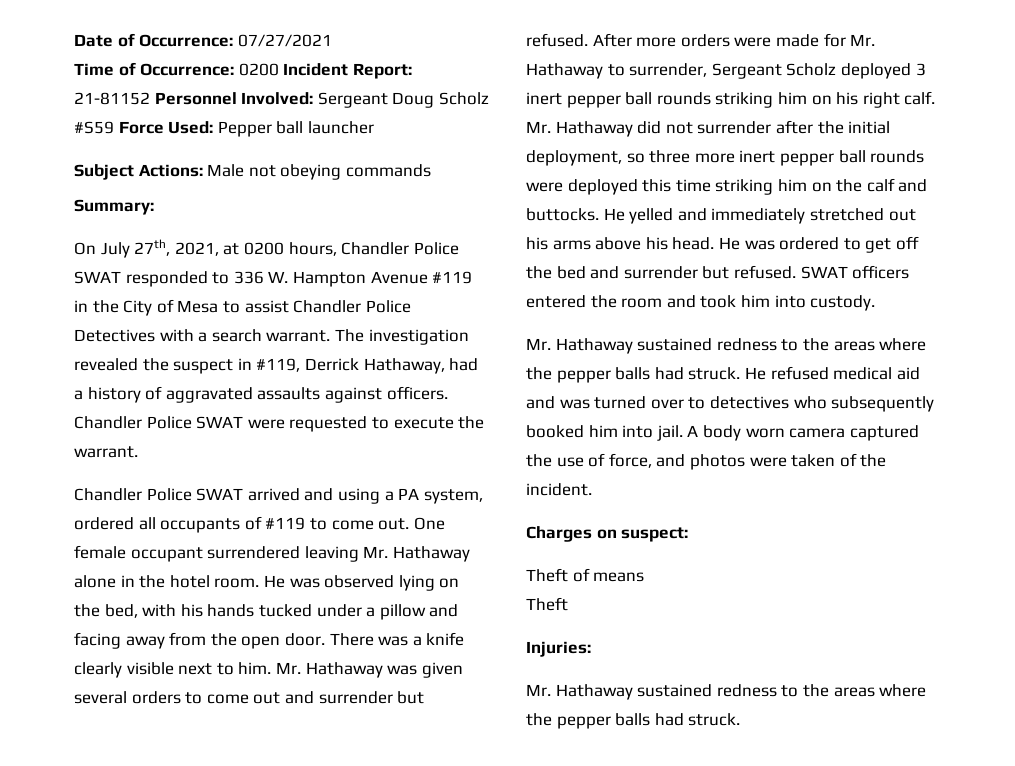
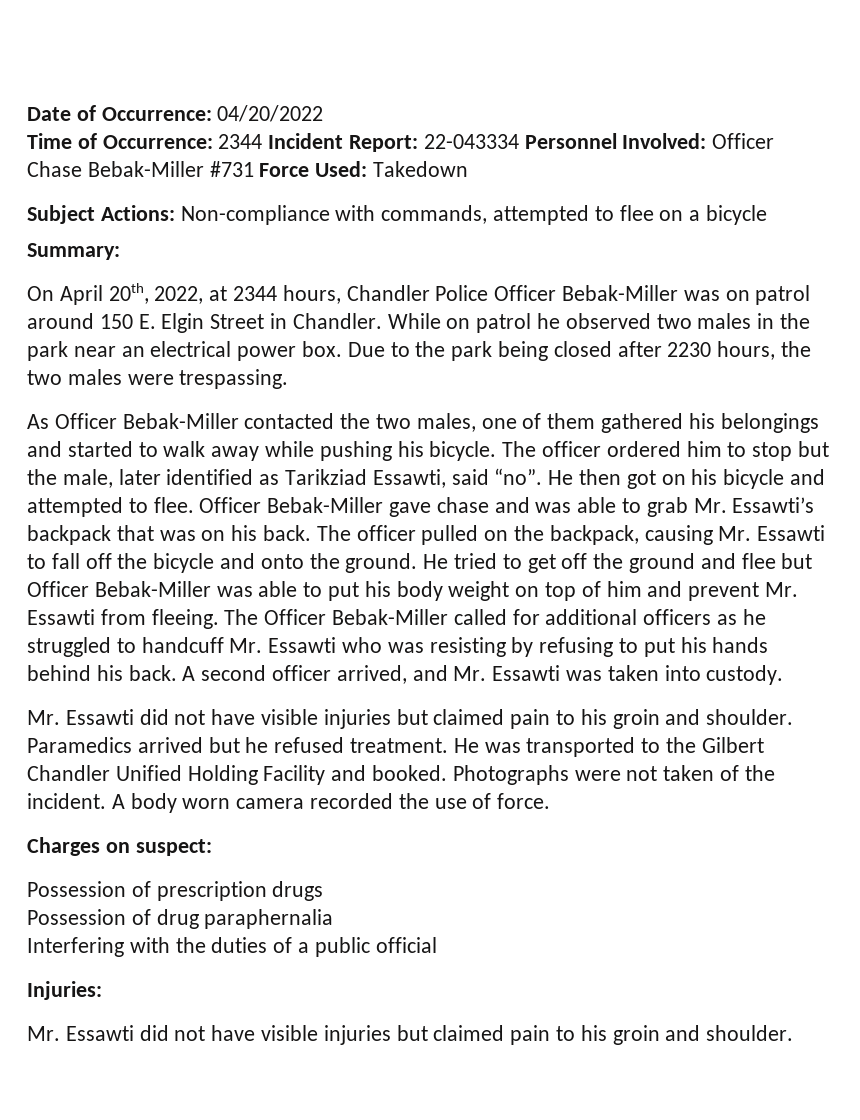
- Date of Occurrence: 07/27/2021
+ Date of Occurrence: 04/20/2022
- Time of Occurrence: 0200 Incident Report: 21-81152 Personnel Involved: Sergeant Doug Scholz #S59 Force Used: Pepper ball launcher
- Subject Actions: Male not obeying commands
+ Time of Occurrence: 2344 Incident Report: 22-043334 Personnel Involved: Officer Chase Bebak-Miller #731 Force Used: Takedown
+ Subject Actions: Non-compliance with commands, attempted to flee on a bicycle
  Summary:
- On July 27th, 2021, at 0200 hours, Chandler Police SWAT responded to 336 W. Hampton Avenue #119 in the City of Mesa to assist Chandler Police Detectives with a search warrant. The investigation revealed the suspect in #119, Derrick Hathaway, had a history of aggravated assaults against officers. Chandler Police SWAT were requested to execute the warrant.
- Chandler Police SWAT arrived and using a PA system, ordered all occupants of #119 to come out. One female occupant surrendered leaving Mr. Hathaway alone in the hotel room. He was observed lying on the bed, with his hands tucked under a pillow and facing away from the open door. There was a knife clearly visible next to him. Mr. Hathaway was given several orders to come out and surrender but refused. After more orders were made for Mr. Hathaway to surrender, Sergeant Scholz deployed 3 inert pepper ball rounds striking him on his right calf. Mr. Hathaway did not surrender after the initial deployment, so three more inert pepper ball rounds were deployed this time striking him on the calf and buttocks. He yelled and immediately stretched out his arms above his head. He was ordered to get off the bed and surrender but refused. SWAT officers entered the room and took him into custody.
- Mr. Hathaway sustained redness to the areas where the pepper balls had struck. He refused medical aid and was turned over to detectives who subsequently booked him into jail.
+ On April 20th, 2022, at 2344 hours, Chandler Police Officer Bebak-Miller was on patrol around 150 E. Elgin Street in Chandler. While on patrol he observed two males in the park near an electrical power box. Due to the park being closed after 2230 hours, the two males were trespassing.
+ As Officer Bebak-Miller contacted the two males, one of them gathered his belongings and started to walk away while pushing his bicycle. The officer ordered him to stop but the male, later identified as Tarikziad Essawti, said “no”. He then got on his bicycle and attempted to flee. Officer Bebak-Miller gave chase and was able to grab Mr. Essawti’s backpack that was on his back. The officer pulled on the backpack, causing Mr. Essawti to fall off the bicycle and onto the ground. He tried to get off the ground and flee but Officer Bebak-Miller was able to put his body weight on top of him and prevent Mr. Essawti from fleeing. The Officer Bebak-Miller called for additional officers as he struggled to handcuff Mr. Essawti who was resisting by refusing to put his hands behind his back. A second officer arrived, and Mr. Essawti was taken into custody.
+ Mr. Essawti did not have visible injuries but claimed pain to his groin and shoulder. Paramedics arrived but he refused treatment. He was transported to the Gilbert Chandler Unified Holding Facility and booked. Photographs were not taken of the incident.
- A body worn camera captured the use of force, and photos were taken of the incident.
+ A body worn camera recorded the use of force.
  Charges on suspect:
- Theft of means
- Theft
+ Possession of prescription drugs
+ Possession of drug paraphernalia
+ Interfering with the duties of a public official
  Injuries:
- Mr. Hathaway sustained redness to the areas where the pepper balls had struck.
+ Mr. Essawti did not have visible injuries but claimed pain to his groin and shoulder.

